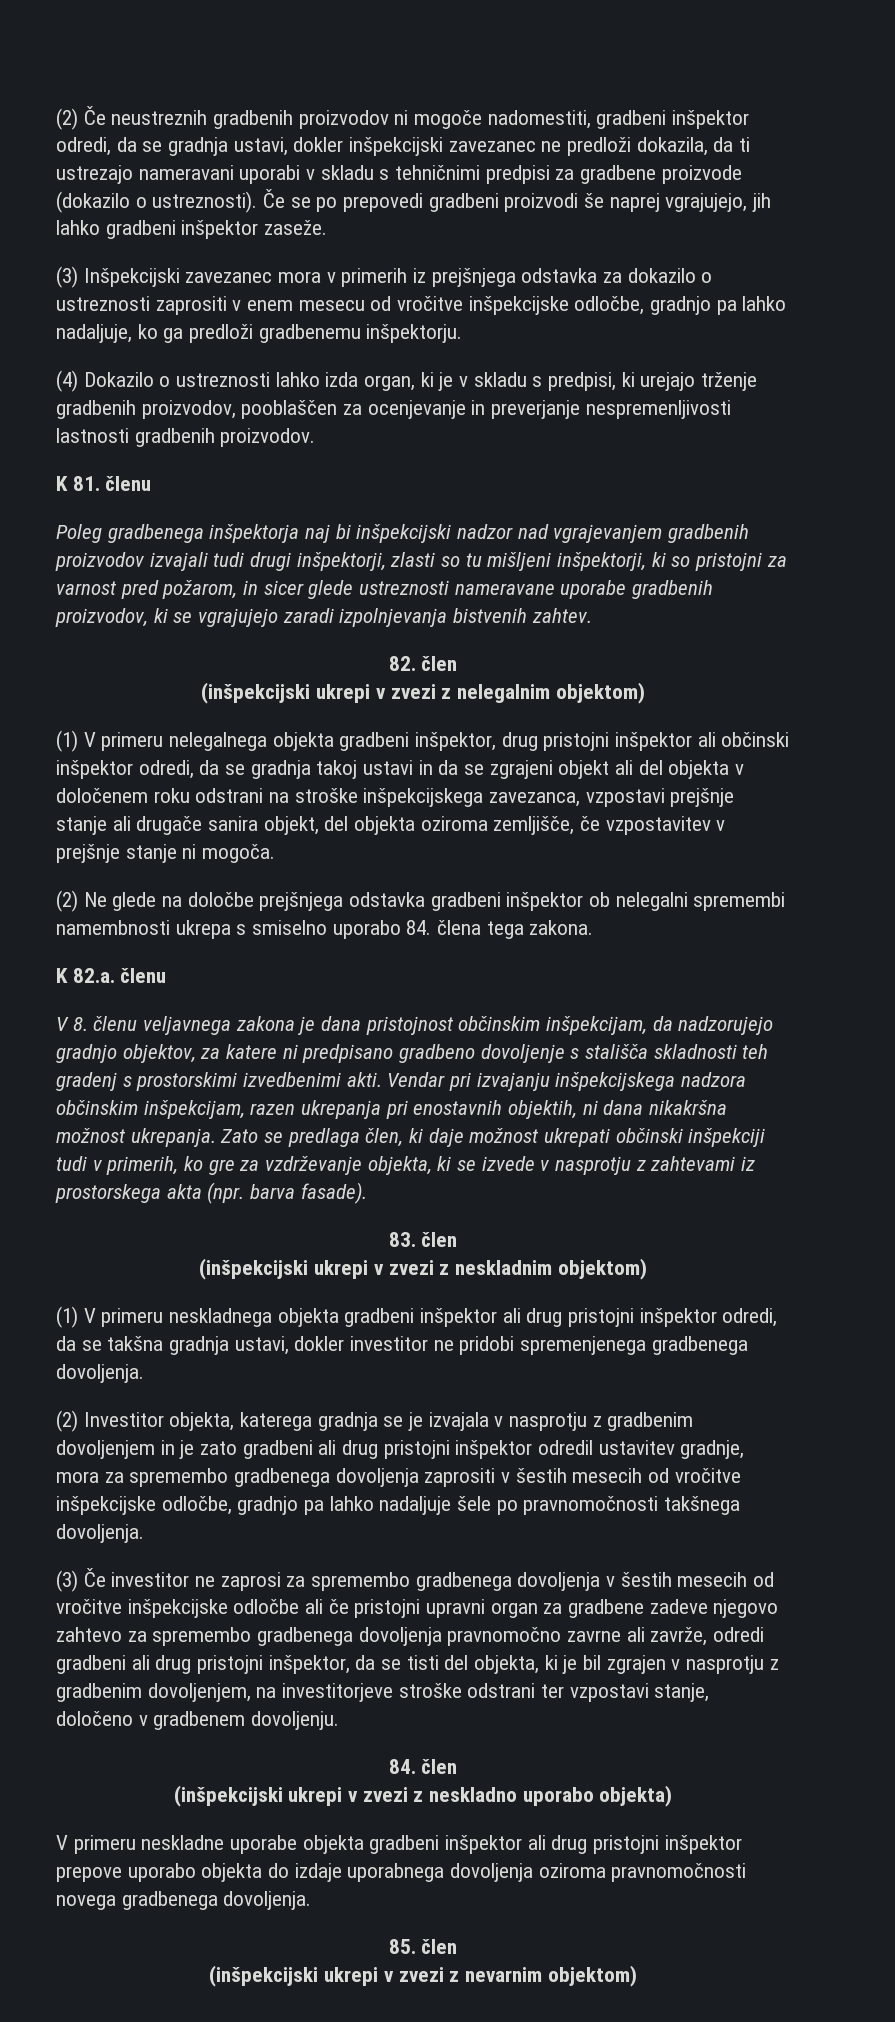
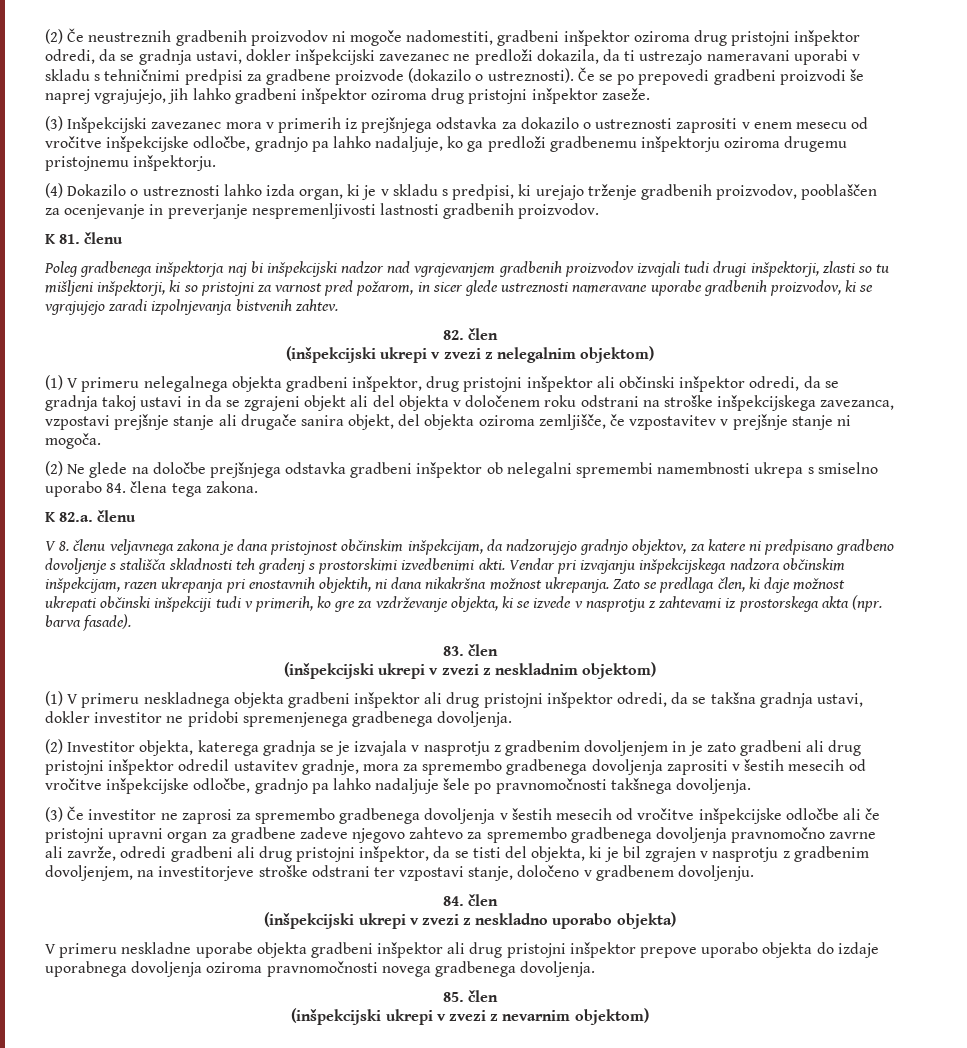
- (2) Če neustreznih gradbenih proizvodov ni mogoče nadomestiti, gradbeni inšpektor odredi, da se gradnja ustavi, dokler inšpekcijski zavezanec ne predloži dokazila, da ti ustrezajo nameravani uporabi v skladu s tehničnimi predpisi za gradbene proizvode (dokazilo o ustreznosti).
+ (2) Če neustreznih gradbenih proizvodov ni mogoče nadomestiti, gradbeni inšpektor oziroma drug pristojni inšpektor odredi, da se gradnja ustavi, dokler inšpekcijski zavezanec ne predloži dokazila, da ti ustrezajo nameravani uporabi v skladu s tehničnimi predpisi za gradbene proizvode (dokazilo o ustreznosti).
- Če se po prepovedi gradbeni proizvodi še naprej vgrajujejo, jih lahko gradbeni inšpektor zaseže.
+ Če se po prepovedi gradbeni proizvodi še naprej vgrajujejo, jih lahko gradbeni inšpektor oziroma drug pristojni inšpektor zaseže.
- (3) Inšpekcijski zavezanec mora v primerih iz prejšnjega odstavka za dokazilo o ustreznosti zaprositi v enem mesecu od vročitve inšpekcijske odločbe, gradnjo pa lahko nadaljuje, ko ga predloži gradbenemu inšpektorju.
+ (3) Inšpekcijski zavezanec mora v primerih iz prejšnjega odstavka za dokazilo o ustreznosti zaprositi v enem mesecu od vročitve inšpekcijske odločbe, gradnjo pa lahko nadaljuje, ko ga predloži gradbenemu inšpektorju oziroma drugemu pristojnemu inšpektorju.

